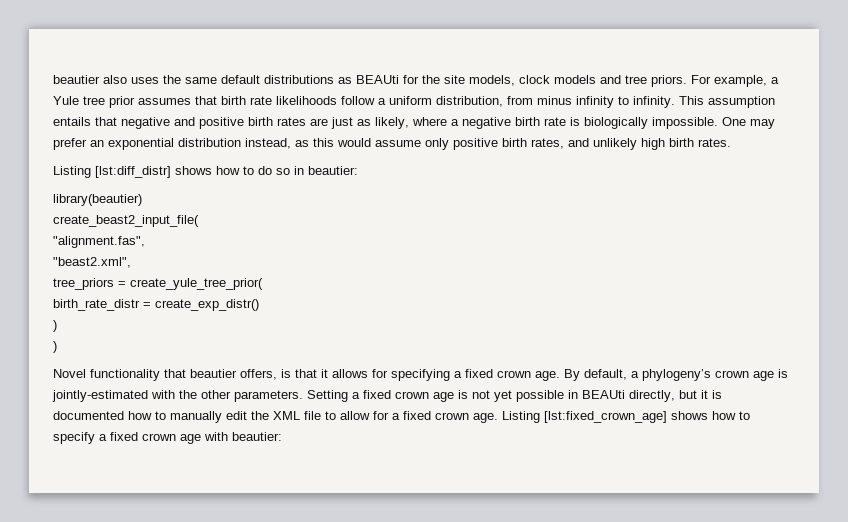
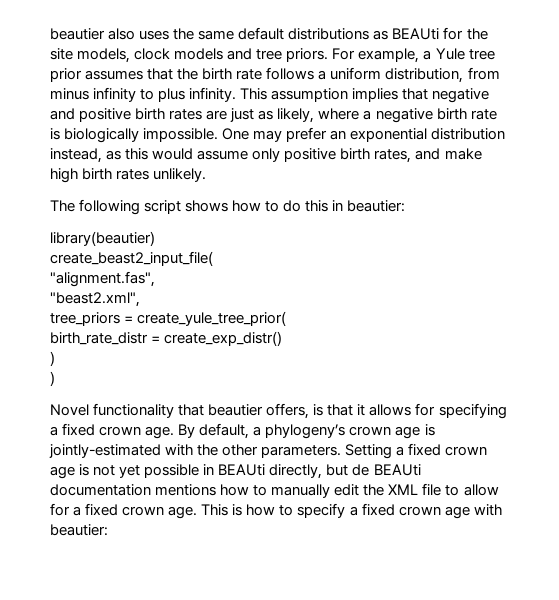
- For example, a Yule tree prior assumes that birth rate likelihoods follow a uniform distribution, from minus infinity to infinity.
+ For example, a Yule tree prior assumes that the birth rate follows a uniform distribution, from minus infinity to plus infinity.
- This assumption entails that negative and positive birth rates are just as likely, where a negative birth rate is biologically impossible.
+ This assumption implies that negative and positive birth rates are just as likely, where a negative birth rate is biologically impossible.
- One may prefer an exponential distribution instead, as this would assume only positive birth rates, and unlikely high birth rates.
- Listing [lst:diff_distr] shows how to do so in beautier:
+ One may prefer an exponential distribution instead, as this would assume only positive birth rates, and make high birth rates unlikely.
+ The following script shows how to do this in beautier:
- Setting a fixed crown age is not yet possible in BEAUti directly, but it is documented how to manually edit the XML file to allow for a fixed crown age.
+ Setting a fixed crown age is not yet possible in BEAUti directly, but de BEAUti documentation mentions how to manually edit the XML file to allow for a fixed crown age.
- Listing [lst:fixed_crown_age] shows how to specify a fixed crown age with beautier:
+ This is how to specify a fixed crown age with beautier:

